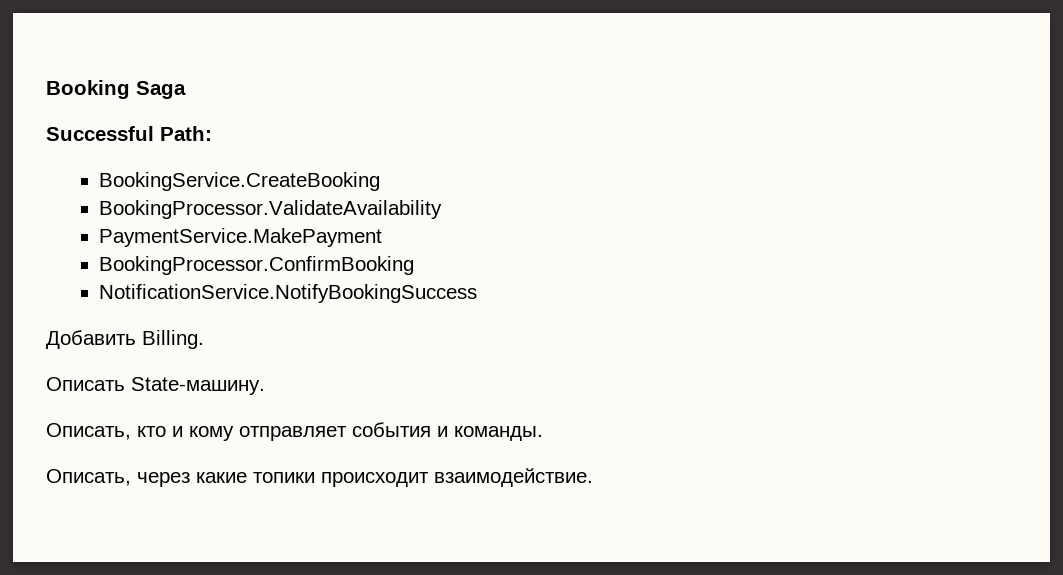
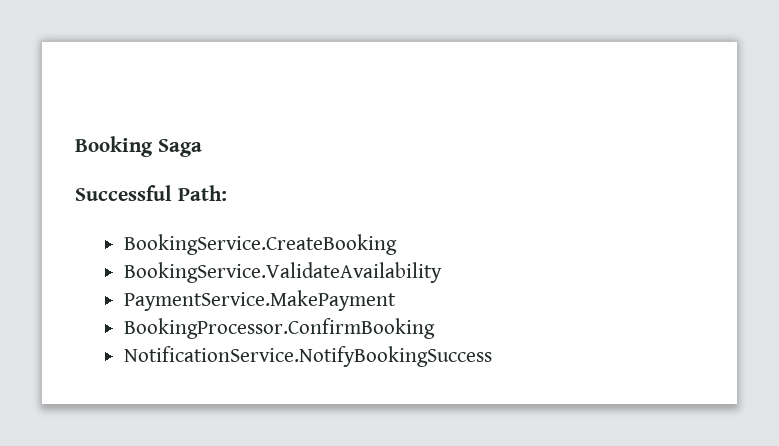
- BookingProcessor.ValidateAvailability
+ BookingService.ValidateAvailability
- Добавить Billing.
- Описать State-машину.
- Описать, кто и кому отправляет события и команды.
- Описать, через какие топики происходит взаимодействие.

